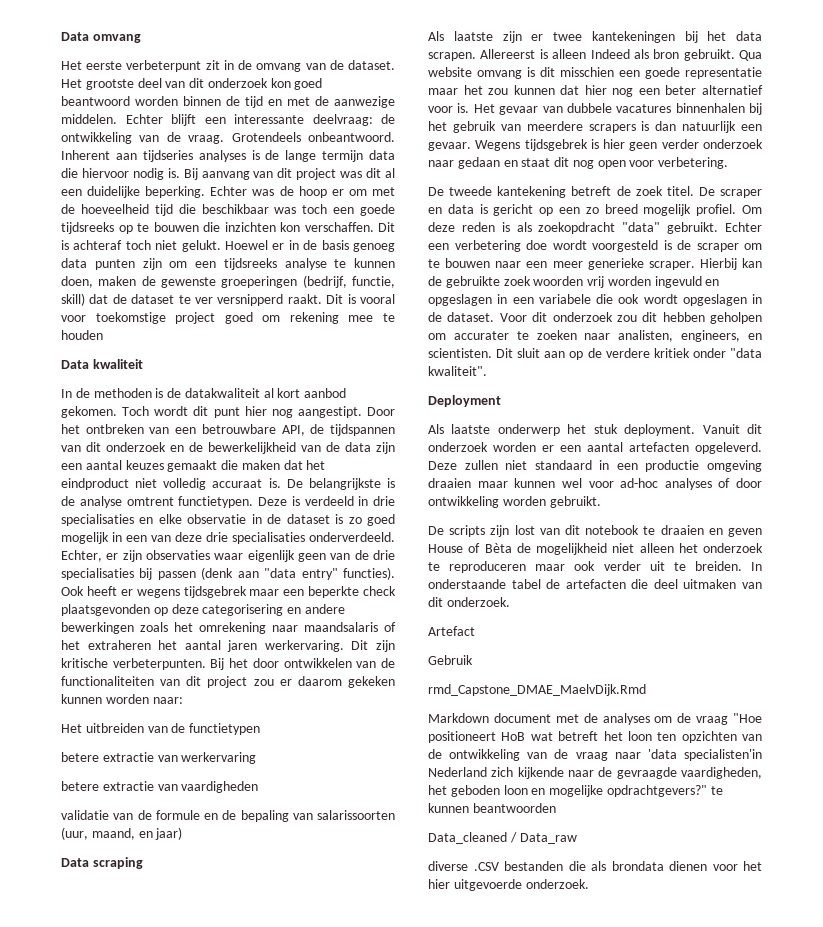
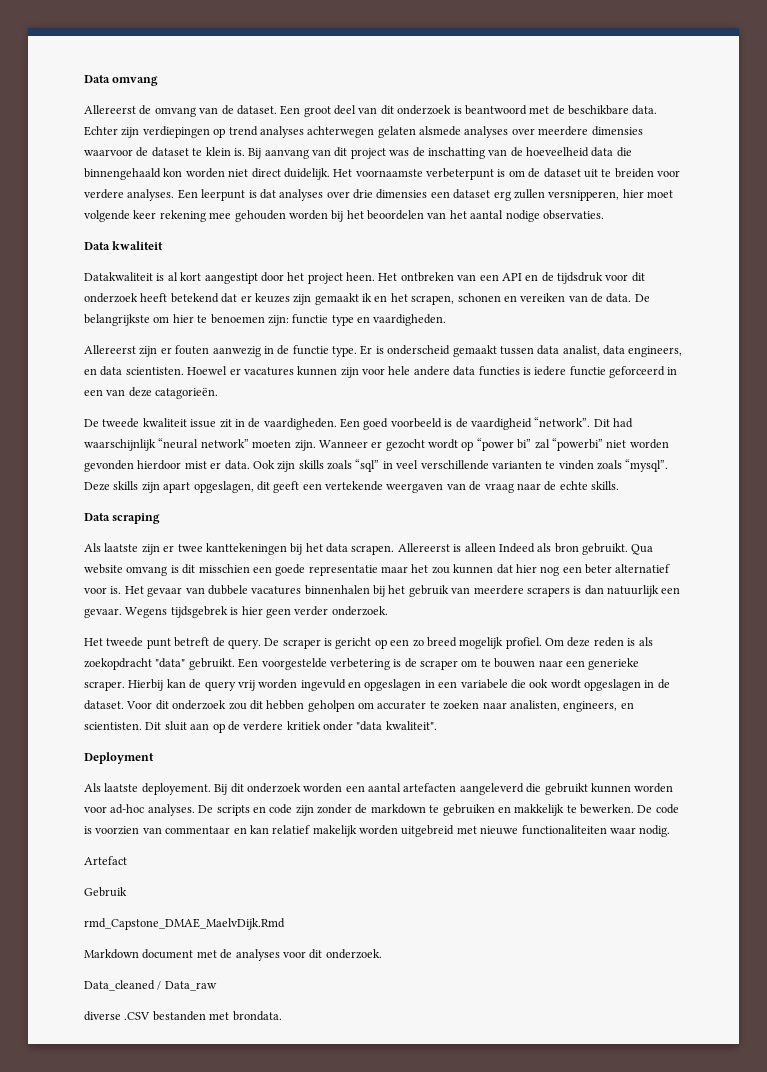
- Het eerste verbeterpunt zit in de omvang van de dataset.
+ Allereerst de omvang van de dataset.
- Het grootste deel van dit onderzoek kon goed beantwoord worden binnen de tijd en met de aanwezige middelen. Echter blijft een interessante deelvraag: de ontwikkeling van de vraag. Grotendeels onbeantwoord. Inherent aan tijdseries analyses is de lange termijn data die hiervoor nodig is.
+ Een groot deel van dit onderzoek is beantwoord met de beschikbare data. Echter zijn verdiepingen op trend analyses achterwegen gelaten alsmede analyses over meerdere dimensies waarvoor de dataset te klein is.
- Bij aanvang van dit project was dit al een duidelijke beperking. Echter was de hoop er om met de hoeveelheid tijd die beschikbaar was toch een goede tijdsreeks op te bouwen die inzichten kon verschaffen. Dit is achteraf toch niet gelukt. Hoewel er in de basis genoeg data punten zijn om een tijdsreeks analyse te kunnen doen, maken de gewenste groeperingen (bedrijf, functie, skill) dat de dataset te ver versnipperd raakt. Dit is vooral voor toekomstige project goed om rekening mee te houden
+ Bij aanvang van dit project was de inschatting van de hoeveelheid data die binnengehaald kon worden niet direct duidelijk. Het voornaamste verbeterpunt is om de dataset uit te breiden voor verdere analyses. Een leerpunt is dat analyses over drie dimensies een dataset erg zullen versnipperen, hier moet volgende keer rekening mee gehouden worden bij het beoordelen van het aantal nodige observaties.
  Data kwaliteit
- In de methoden is de datakwaliteit al kort aanbod gekomen. Toch wordt dit punt hier nog aangestipt. Door het ontbreken van een betrouwbare API, de tijdspannen van dit onderzoek en de bewerkelijkheid van de data zijn een aantal keuzes gemaakt die maken dat het eindproduct niet volledig accuraat is. De belangrijkste is de analyse omtrent functietypen. Deze is verdeeld in drie specialisaties en elke observatie in de dataset is zo goed mogelijk in een van deze drie specialisaties onderverdeeld. Echter, er zijn observaties waar eigenlijk geen van de drie specialisaties bij passen (denk aan "data entry" functies). Ook heeft er wegens tijdsgebrek maar een beperkte check plaatsgevonden op deze categorisering en andere bewerkingen zoals het omrekening naar maandsalaris of het extraheren het aantal jaren werkervaring. Dit zijn kritische verbeterpunten. Bij het door ontwikkelen van de functionaliteiten van dit project zou er daarom gekeken kunnen worden naar:
- Het uitbreiden van de functietypen
- betere extractie van werkervaring
- betere extractie van vaardigheden
- validatie van de formule en de bepaling van salarissoorten (uur, maand, en jaar)
+ Datakwaliteit is al kort aangestipt door het project heen. Het ontbreken van een API en de tijdsdruk voor dit onderzoek heeft betekend dat er keuzes zijn gemaakt ik en het scrapen, schonen en vereiken van de data. De belangrijkste om hier te benoemen zijn: functie type en vaardigheden.
+ Allereerst zijn er fouten aanwezig in de functie type. Er is onderscheid gemaakt tussen data analist, data engineers, en data scientisten. Hoewel er vacatures kunnen zijn voor hele andere data functies is iedere functie geforceerd in een van deze catagorieën.
+ De tweede kwaliteit issue zit in de vaardigheden. Een goed voorbeeld is de vaardigheid “network”. Dit had waarschijnlijk “neural network” moeten zijn. Wanneer er gezocht wordt op “power bi” zal “powerbi” niet worden gevonden hierdoor mist er data. Ook zijn skills zoals “sql” in veel verschillende varianten te vinden zoals “mysql”. Deze skills zijn apart opgeslagen, dit geeft een vertekende weergaven van de vraag naar de echte skills.
- Als laatste zijn er twee kantekeningen bij het data scrapen.
+ Als laatste zijn er twee kanttekeningen bij het data scrapen.
- Wegens tijdsgebrek is hier geen verder onderzoek naar gedaan en staat dit nog open voor verbetering.
- De tweede kantekening betreft de zoek titel. De scraper en data is gericht op een zo breed mogelijk profiel.
+ Wegens tijdsgebrek is hier geen verder onderzoek.
+ Het tweede punt betreft de query. De scraper is gericht op een zo breed mogelijk profiel.
- Echter een verbetering doe wordt voorgesteld is de scraper om te bouwen naar een meer generieke scraper.
+ Een voorgestelde verbetering is de scraper om te bouwen naar een generieke scraper.
- Hierbij kan de gebruikte zoek woorden vrij worden ingevuld en opgeslagen in een variabele die ook wordt opgeslagen in de dataset.
+ Hierbij kan de query vrij worden ingevuld en opgeslagen in een variabele die ook wordt opgeslagen in de dataset.
- Als laatste onderwerp het stuk deployment. Vanuit dit onderzoek worden er een aantal artefacten opgeleverd. Deze zullen niet standaard in een productie omgeving draaien maar kunnen wel voor ad-hoc analyses of door ontwikkeling worden gebruikt.
- De scripts zijn lost van dit notebook te draaien en geven House of Bèta de mogelijkheid niet alleen het onderzoek te reproduceren maar ook verder uit te breiden. In onderstaande tabel de artefacten die deel uitmaken van dit onderzoek.
+ Als laatste deployement. Bij dit onderzoek worden een aantal artefacten aangeleverd die gebruikt kunnen worden voor ad-hoc analyses. De scripts en code zijn zonder de markdown te gebruiken en makkelijk te bewerken. De code is voorzien van commentaar en kan relatief makelijk worden uitgebreid met nieuwe functionaliteiten waar nodig.
- Markdown document met de analyses om de vraag "Hoe positioneert HoB wat betreft het loon ten opzichten van de ontwikkeling van de vraag naar 'data specialisten'in Nederland zich kijkende naar de gevraagde vaardigheden, het geboden loon en mogelijke opdrachtgevers?" te kunnen beantwoorden
+ Markdown document met de analyses voor dit onderzoek.
- diverse .CSV bestanden die als brondata dienen voor het hier uitgevoerde onderzoek.
+ diverse .CSV bestanden met brondata.

